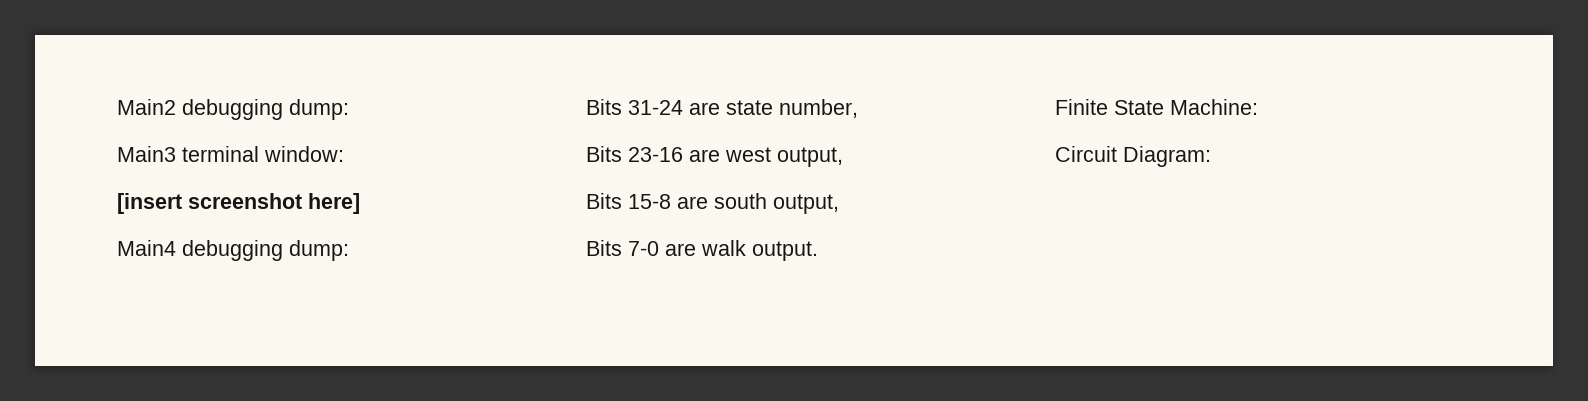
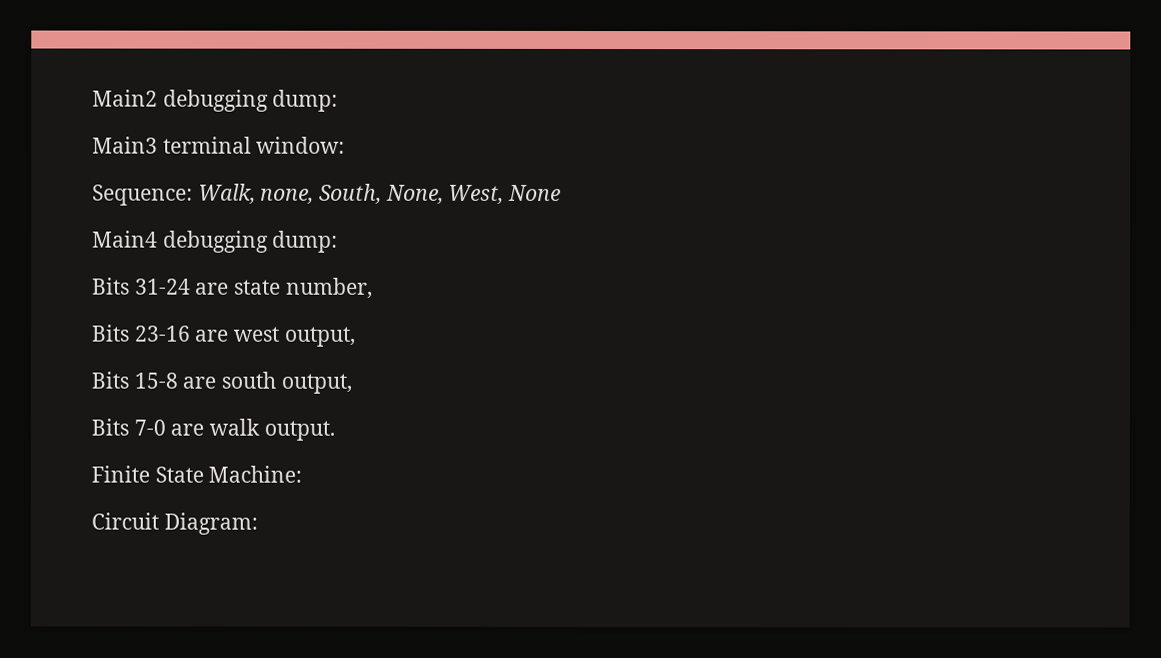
- [insert screenshot here]
+ Sequence: Walk, none, South, None, West, None

